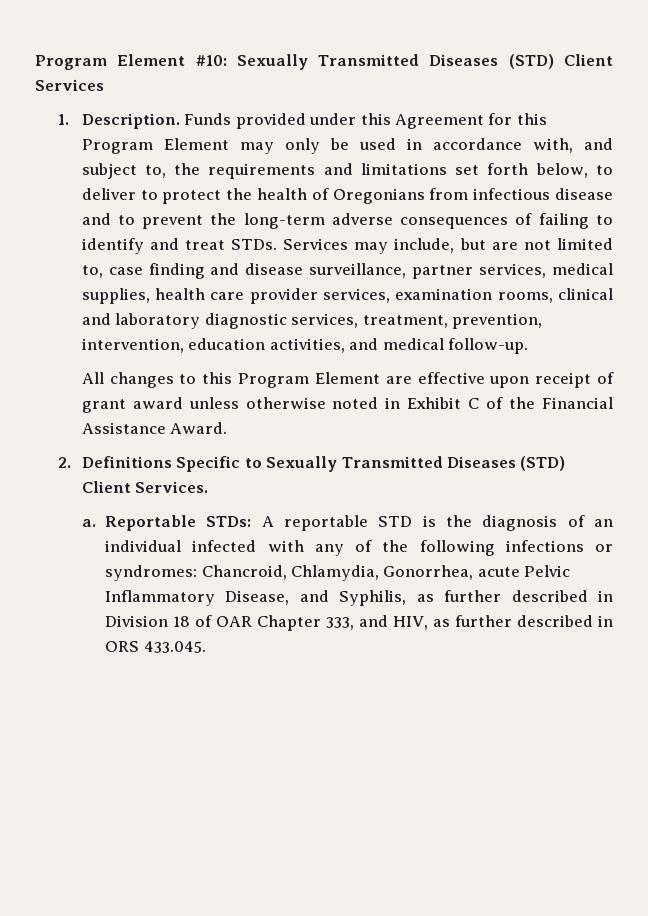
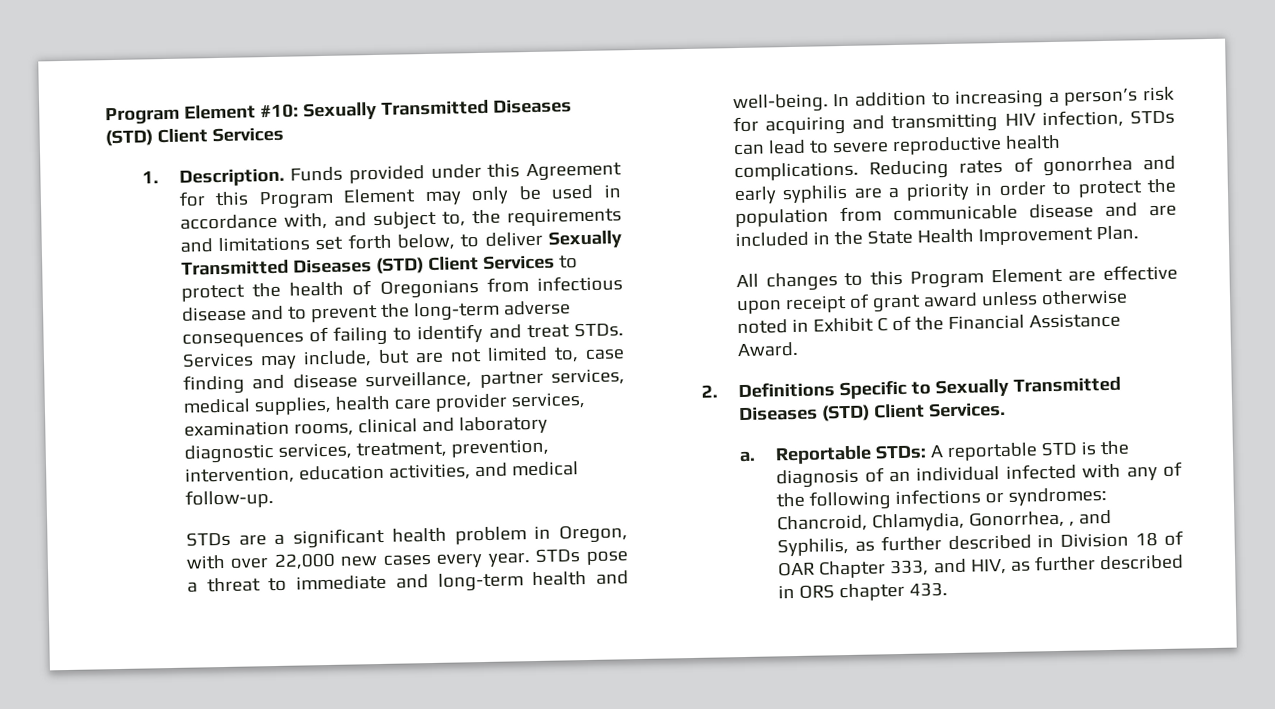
- Funds provided under this Agreement for this Program Element may only be used in accordance with, and subject to, the requirements and limitations set forth below, to deliver to protect the health of Oregonians from infectious disease and to prevent the long-term adverse consequences of failing to identify and treat STDs.
+ Funds provided under this Agreement for this Program Element may only be used in accordance with, and subject to, the requirements and limitations set forth below, to deliver Sexually Transmitted Diseases (STD) Client Services to protect the health of Oregonians from infectious disease and to prevent the long-term adverse consequences of failing to identify and treat STDs.
+ STDs are a significant health problem in Oregon, with over 22,000 new cases every year. STDs pose a threat to immediate and long-term health and well-being. In addition to increasing a person’s risk for acquiring and transmitting HIV infection, STDs can lead to severe reproductive health complications. Reducing rates of gonorrhea and early syphilis are a priority in order to protect the population from communicable disease and are included in the State Health Improvement Plan.
- Reportable STDs: A reportable STD is the diagnosis of an individual infected with any of the following infections or syndromes: Chancroid, Chlamydia, Gonorrhea, acute Pelvic Inflammatory Disease, and Syphilis, as further described in Division 18 of OAR Chapter 333, and HIV, as further described in ORS 433.045.
+ Reportable STDs: A reportable STD is the diagnosis of an individual infected with any of the following infections or syndromes: Chancroid, Chlamydia, Gonorrhea, , and Syphilis, as further described in Division 18 of OAR Chapter 333, and HIV, as further described in ORS chapter 433.

